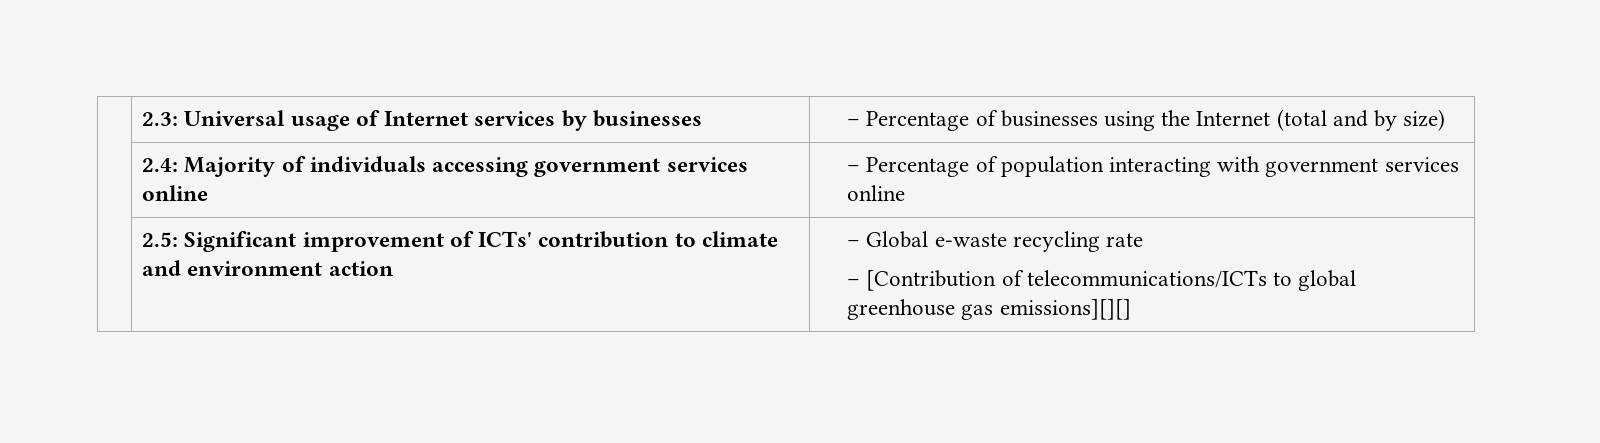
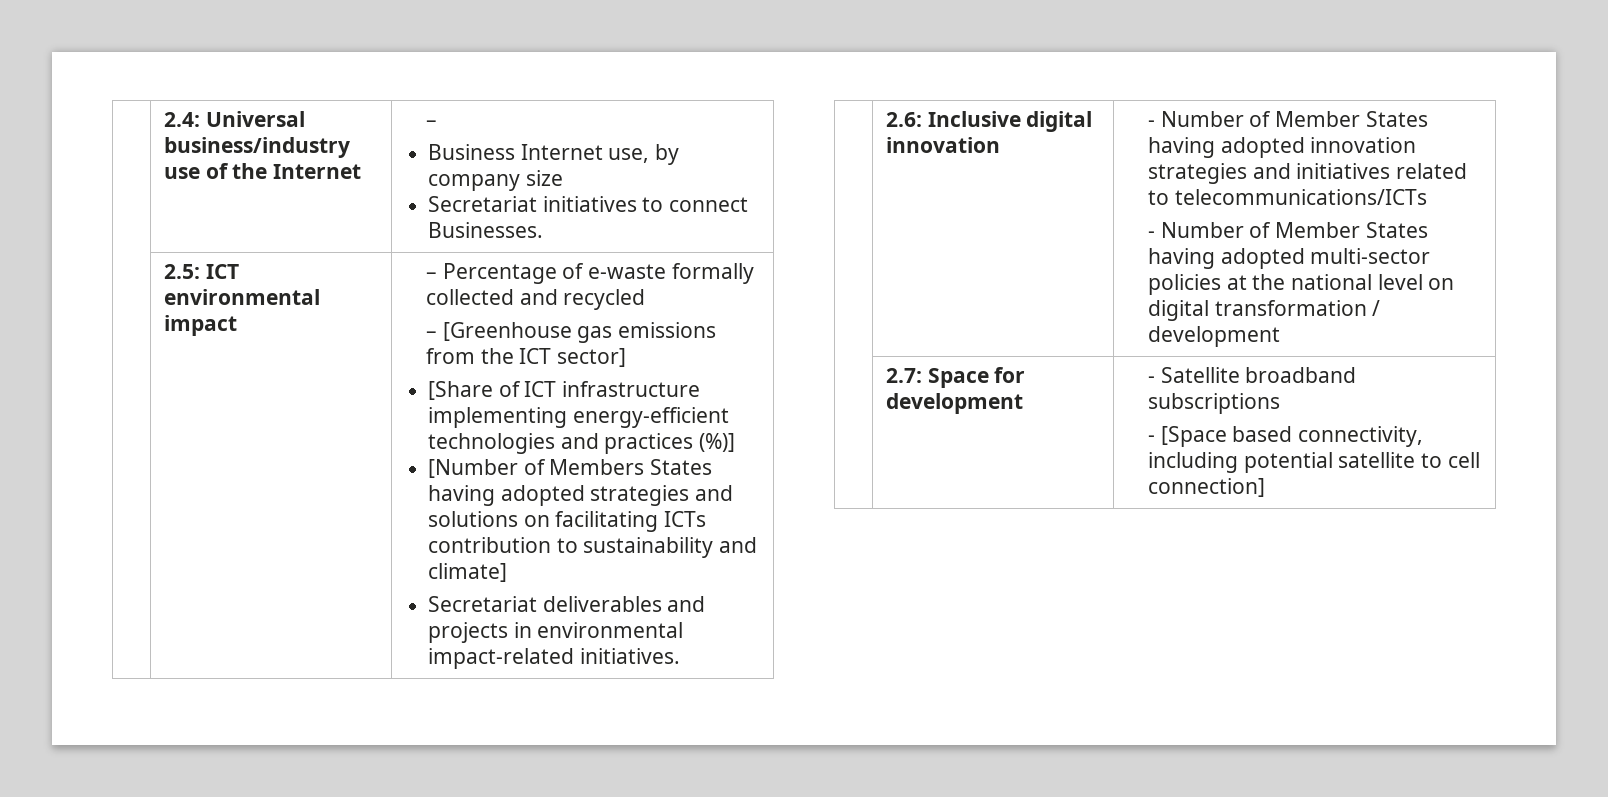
- | 2.3: Universal usage of Internet services by businesses | – Percentage of businesses using the Internet (total and by size)
- | 2.4: Majority of individuals accessing government services online | – Percentage of population interacting with government services online
- | 2.5: Significant improvement of ICTs' contribution to climate and environment action | – Global e-waste recycling rate
- – [Contribution of telecommunications/ICTs to global greenhouse gas emissions][][]
+ | 2.4: Universal business/industry use of the Internet | –
+ Business Internet use, by company size
+ Secretariat initiatives to connect Businesses.
+ | 2.5: ICT environmental impact | – Percentage of e-waste formally collected and recycled
+ – [Greenhouse gas emissions from the ICT sector]
+ [Share of ICT infrastructure implementing energy-efficient technologies and practices (%)]
+ [Number of Members States having adopted strategies and solutions on facilitating ICTs contribution to sustainability and climate]
+ Secretariat deliverables and projects in environmental impact-related initiatives.
+ | 2.6: Inclusive digital innovation | - Number of Member States having adopted innovation strategies and initiatives related to telecommunications/ICTs
+ - Number of Member States having adopted multi-sector policies at the national level on digital transformation / development
+ | 2.7: Space for development | - Satellite broadband subscriptions
+ - [Space based connectivity, including potential satellite to cell connection]

